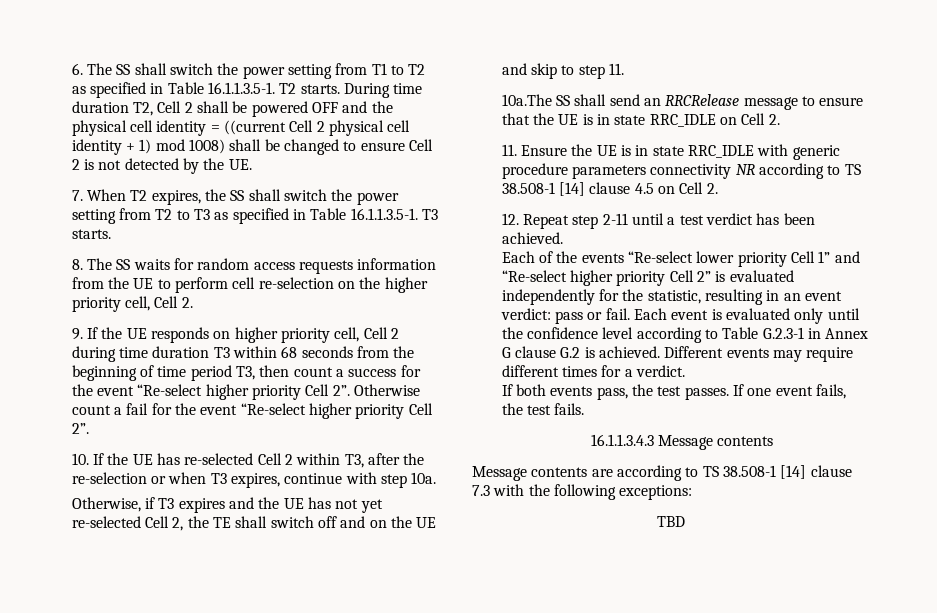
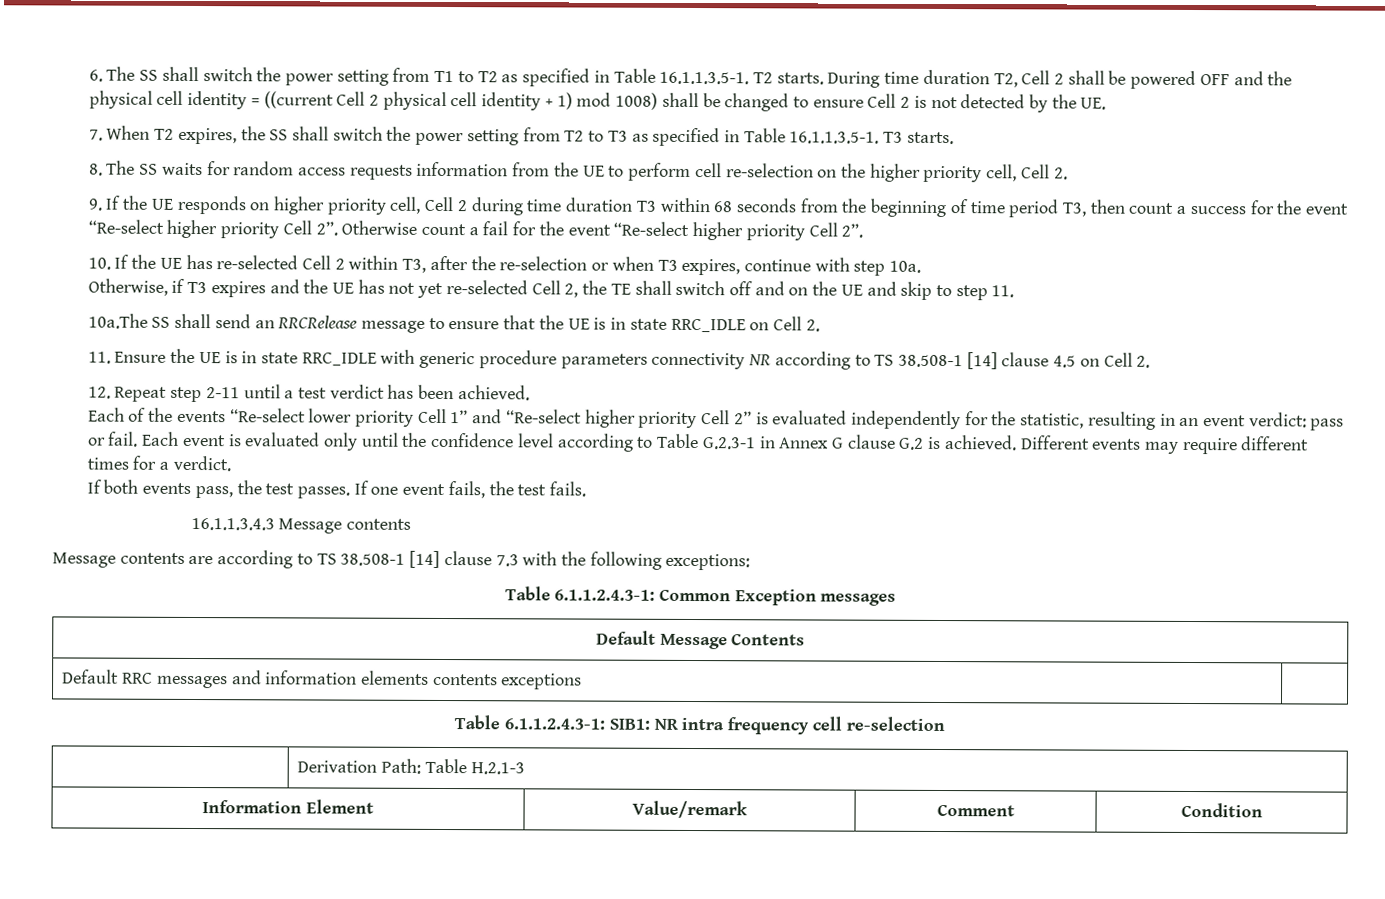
- TBD
+ Table 6.1.1.2.4.3-1: Common Exception messages
+ Default Message Contents
+ Default RRC messages and information elements contents exceptions |
+ Table 6.1.1.2.4.3-1: SIB1: NR intra frequency cell re-selection
+ | Derivation Path: Table H.2.1-3
+ Information Element | Value/remark | Comment | Condition

